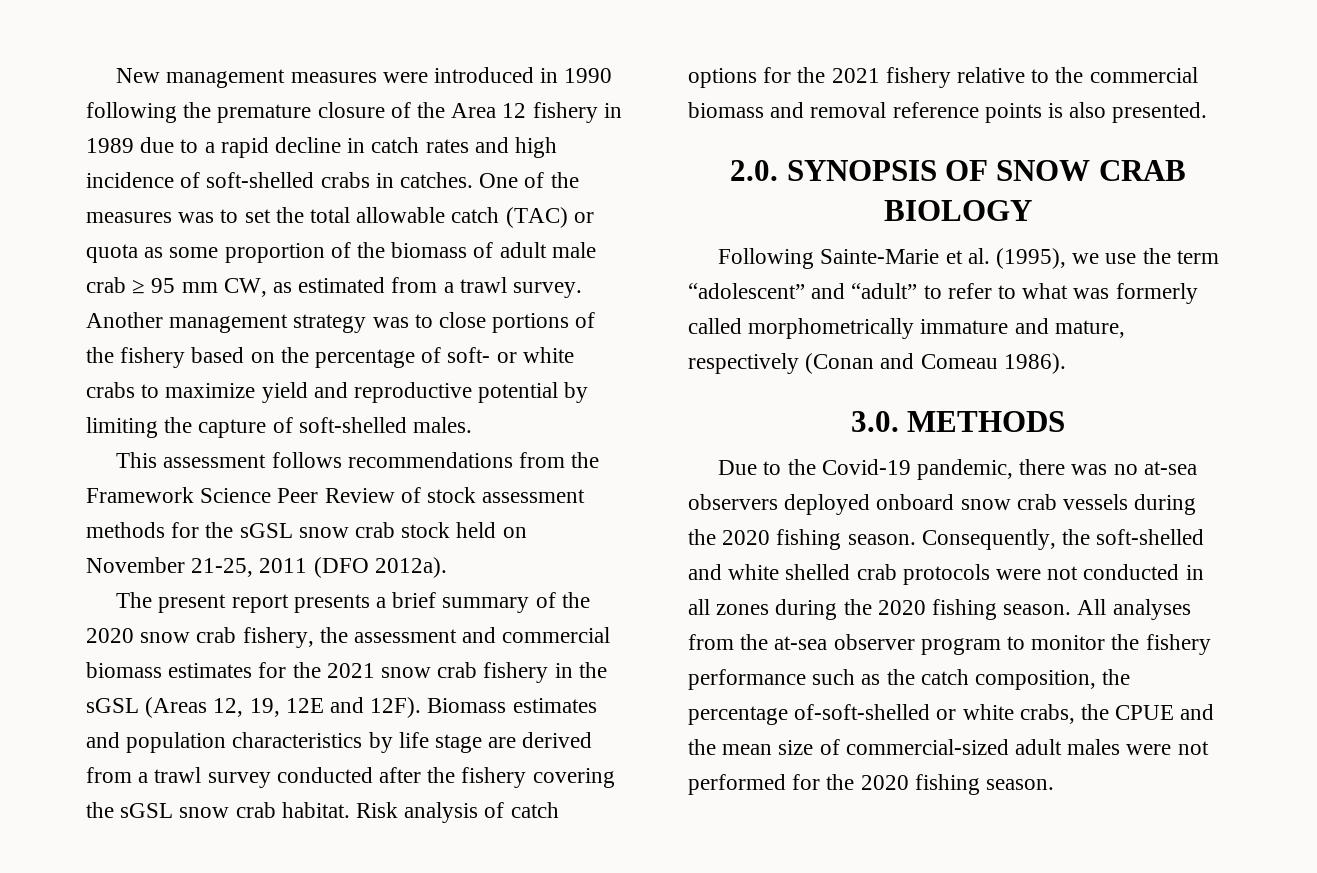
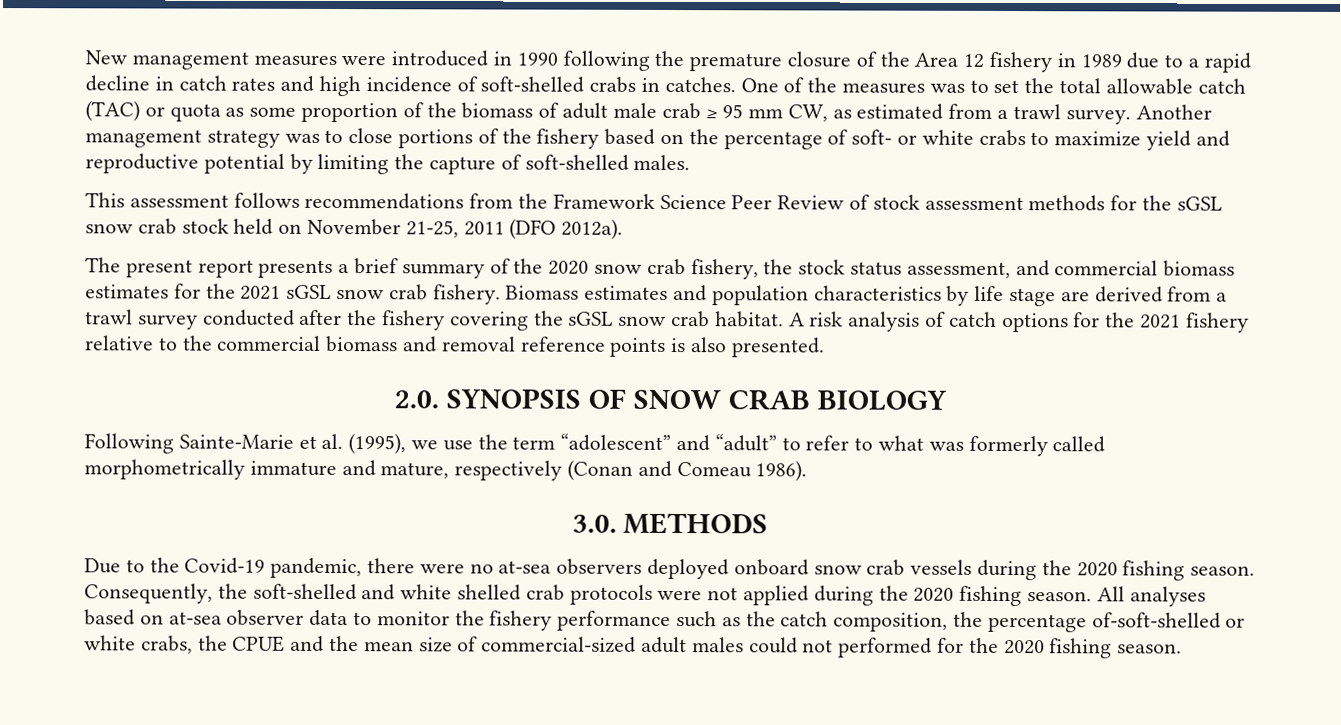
- The present report presents a brief summary of the 2020 snow crab fishery, the assessment and commercial biomass estimates for the 2021 snow crab fishery in the sGSL (Areas 12, 19, 12E and 12F).
+ The present report presents a brief summary of the 2020 snow crab fishery, the stock status assessment, and commercial biomass estimates for the 2021 sGSL snow crab fishery.
- Risk analysis of catch options for the 2021 fishery relative to the commercial biomass and removal reference points is also presented.
+ A risk analysis of catch options for the 2021 fishery relative to the commercial biomass and removal reference points is also presented.
- Due to the Covid-19 pandemic, there was no at-sea observers deployed onboard snow crab vessels during the 2020 fishing season.
+ Due to the Covid-19 pandemic, there were no at-sea observers deployed onboard snow crab vessels during the 2020 fishing season.
- Consequently, the soft-shelled and white shelled crab protocols were not conducted in all zones during the 2020 fishing season.
+ Consequently, the soft-shelled and white shelled crab protocols were not applied during the 2020 fishing season.
- All analyses from the at-sea observer program to monitor the fishery performance such as the catch composition, the percentage of-soft-shelled or white crabs, the CPUE and the mean size of commercial-sized adult males were not performed for the 2020 fishing season.
+ All analyses based on at-sea observer data to monitor the fishery performance such as the catch composition, the percentage of-soft-shelled or white crabs, the CPUE and the mean size of commercial-sized adult males could not performed for the 2020 fishing season.

